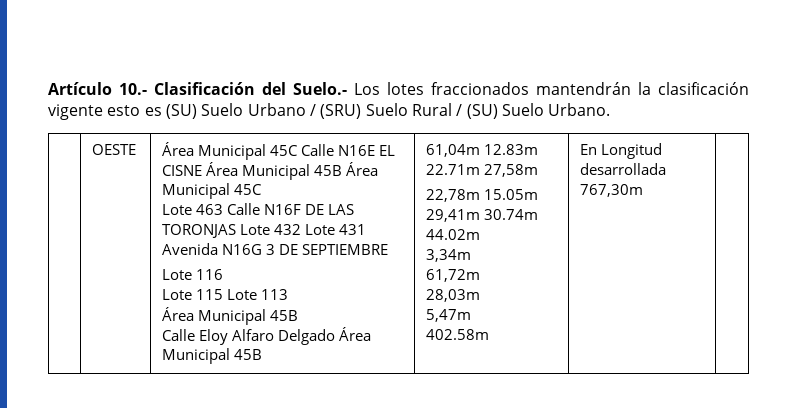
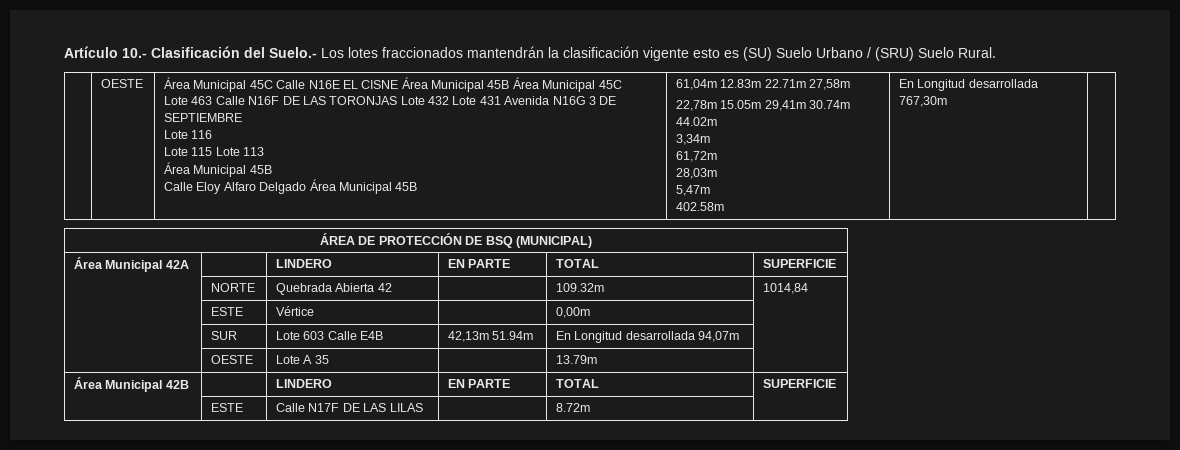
- Artículo 10.- Clasificación del Suelo.- Los lotes fraccionados mantendrán la clasificación vigente esto es (SU) Suelo Urbano / (SRU) Suelo Rural / (SU) Suelo Urbano.
+ Artículo 10.- Clasificación del Suelo.- Los lotes fraccionados mantendrán la clasificación vigente esto es (SU) Suelo Urbano / (SRU) Suelo Rural.
+ ÁREA DE PROTECCIÓN DE BSQ (MUNICIPAL)
+ Área Municipal 42A | | LINDERO | EN PARTE | TOTAL | SUPERFICIE
+ | NORTE | Quebrada Abierta 42 | | 109.32m | 1014,84
+ | ESTE | Vértice | | 0,00m |
+ | SUR | Lote 603 Calle E4B | 42,13m 51.94m | En Longitud desarrollada 94,07m |
+ | OESTE | Lote A 35 | | 13.79m |
+ Área Municipal 42B | | LINDERO | EN PARTE | TOTAL | SUPERFICIE
+ | ESTE | Calle N17F DE LAS LILAS | | 8.72m |

